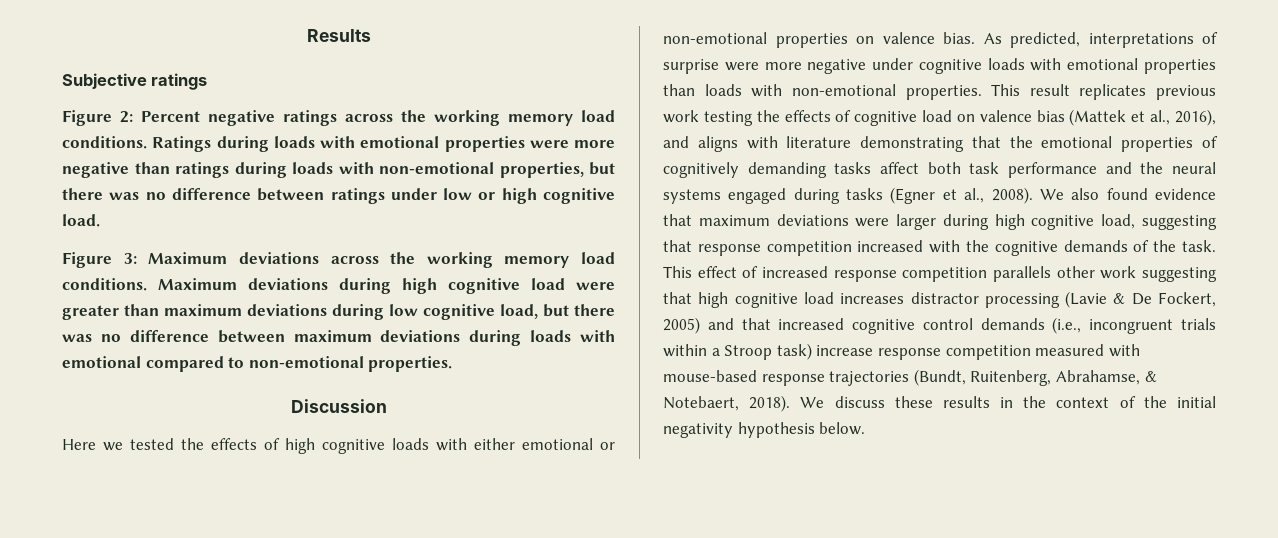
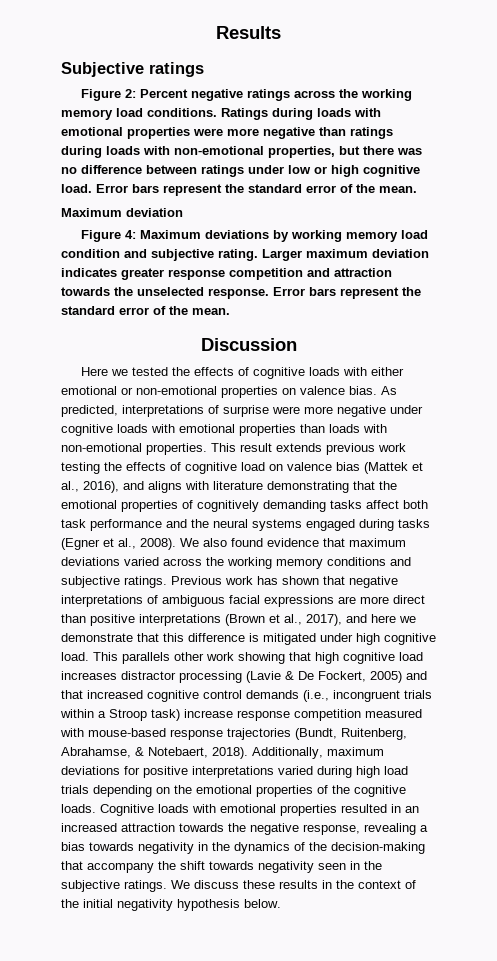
- Ratings during loads with emotional properties were more negative than ratings during loads with non-emotional properties, but there was no difference between ratings under low or high cognitive load.
- Figure 3: Maximum deviations across the working memory load conditions. Maximum deviations during high cognitive load were greater than maximum deviations during low cognitive load, but there was no difference between maximum deviations during loads with emotional compared to non-emotional properties.
+ Ratings during loads with emotional properties were more negative than ratings during loads with non-emotional properties, but there was no difference between ratings under low or high cognitive load. Error bars represent the standard error of the mean.
+ Maximum deviation
+ Figure 4: Maximum deviations by working memory load condition and subjective rating. Larger maximum deviation indicates greater response competition and attraction towards the unselected response. Error bars represent the standard error of the mean.
- Here we tested the effects of high cognitive loads with either emotional or non-emotional properties on valence bias.
+ Here we tested the effects of cognitive loads with either emotional or non-emotional properties on valence bias.
- This result replicates previous work testing the effects of cognitive load on valence bias (Mattek et al., 2016), and aligns with literature demonstrating that the emotional properties of cognitively demanding tasks affect both task performance and the neural systems engaged during tasks (Egner et al., 2008).
+ This result extends previous work testing the effects of cognitive load on valence bias (Mattek et al., 2016), and aligns with literature demonstrating that the emotional properties of cognitively demanding tasks affect both task performance and the neural systems engaged during tasks (Egner et al., 2008).
- We also found evidence that maximum deviations were larger during high cognitive load, suggesting that response competition increased with the cognitive demands of the task. This effect of increased response competition parallels other work suggesting that high cognitive load increases distractor processing (Lavie & De Fockert, 2005) and that increased cognitive control demands (i.e., incongruent trials within a Stroop task) increase response competition measured with mouse-based response trajectories (Bundt, Ruitenberg, Abrahamse, & Notebaert, 2018).
+ We also found evidence that maximum deviations varied across the working memory conditions and subjective ratings. Previous work has shown that negative interpretations of ambiguous facial expressions are more direct than positive interpretations (Brown et al., 2017), and here we demonstrate that this difference is mitigated under high cognitive load. This parallels other work showing that high cognitive load increases distractor processing (Lavie & De Fockert, 2005) and that increased cognitive control demands (i.e., incongruent trials within a Stroop task) increase response competition measured with mouse-based response trajectories (Bundt, Ruitenberg, Abrahamse, & Notebaert, 2018).
+ Additionally, maximum deviations for positive interpretations varied during high load trials depending on the emotional properties of the cognitive loads. Cognitive loads with emotional properties resulted in an increased attraction towards the negative response, revealing a bias towards negativity in the dynamics of the decision-making that accompany the shift towards negativity seen in the subjective ratings.

